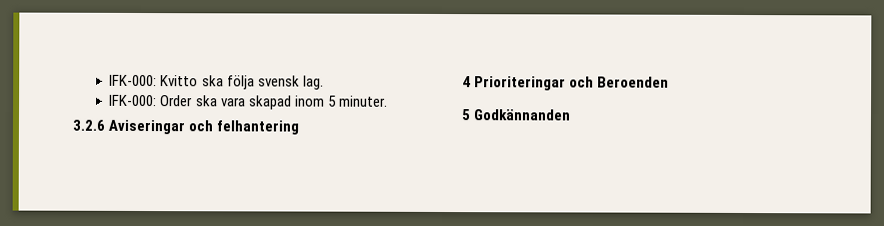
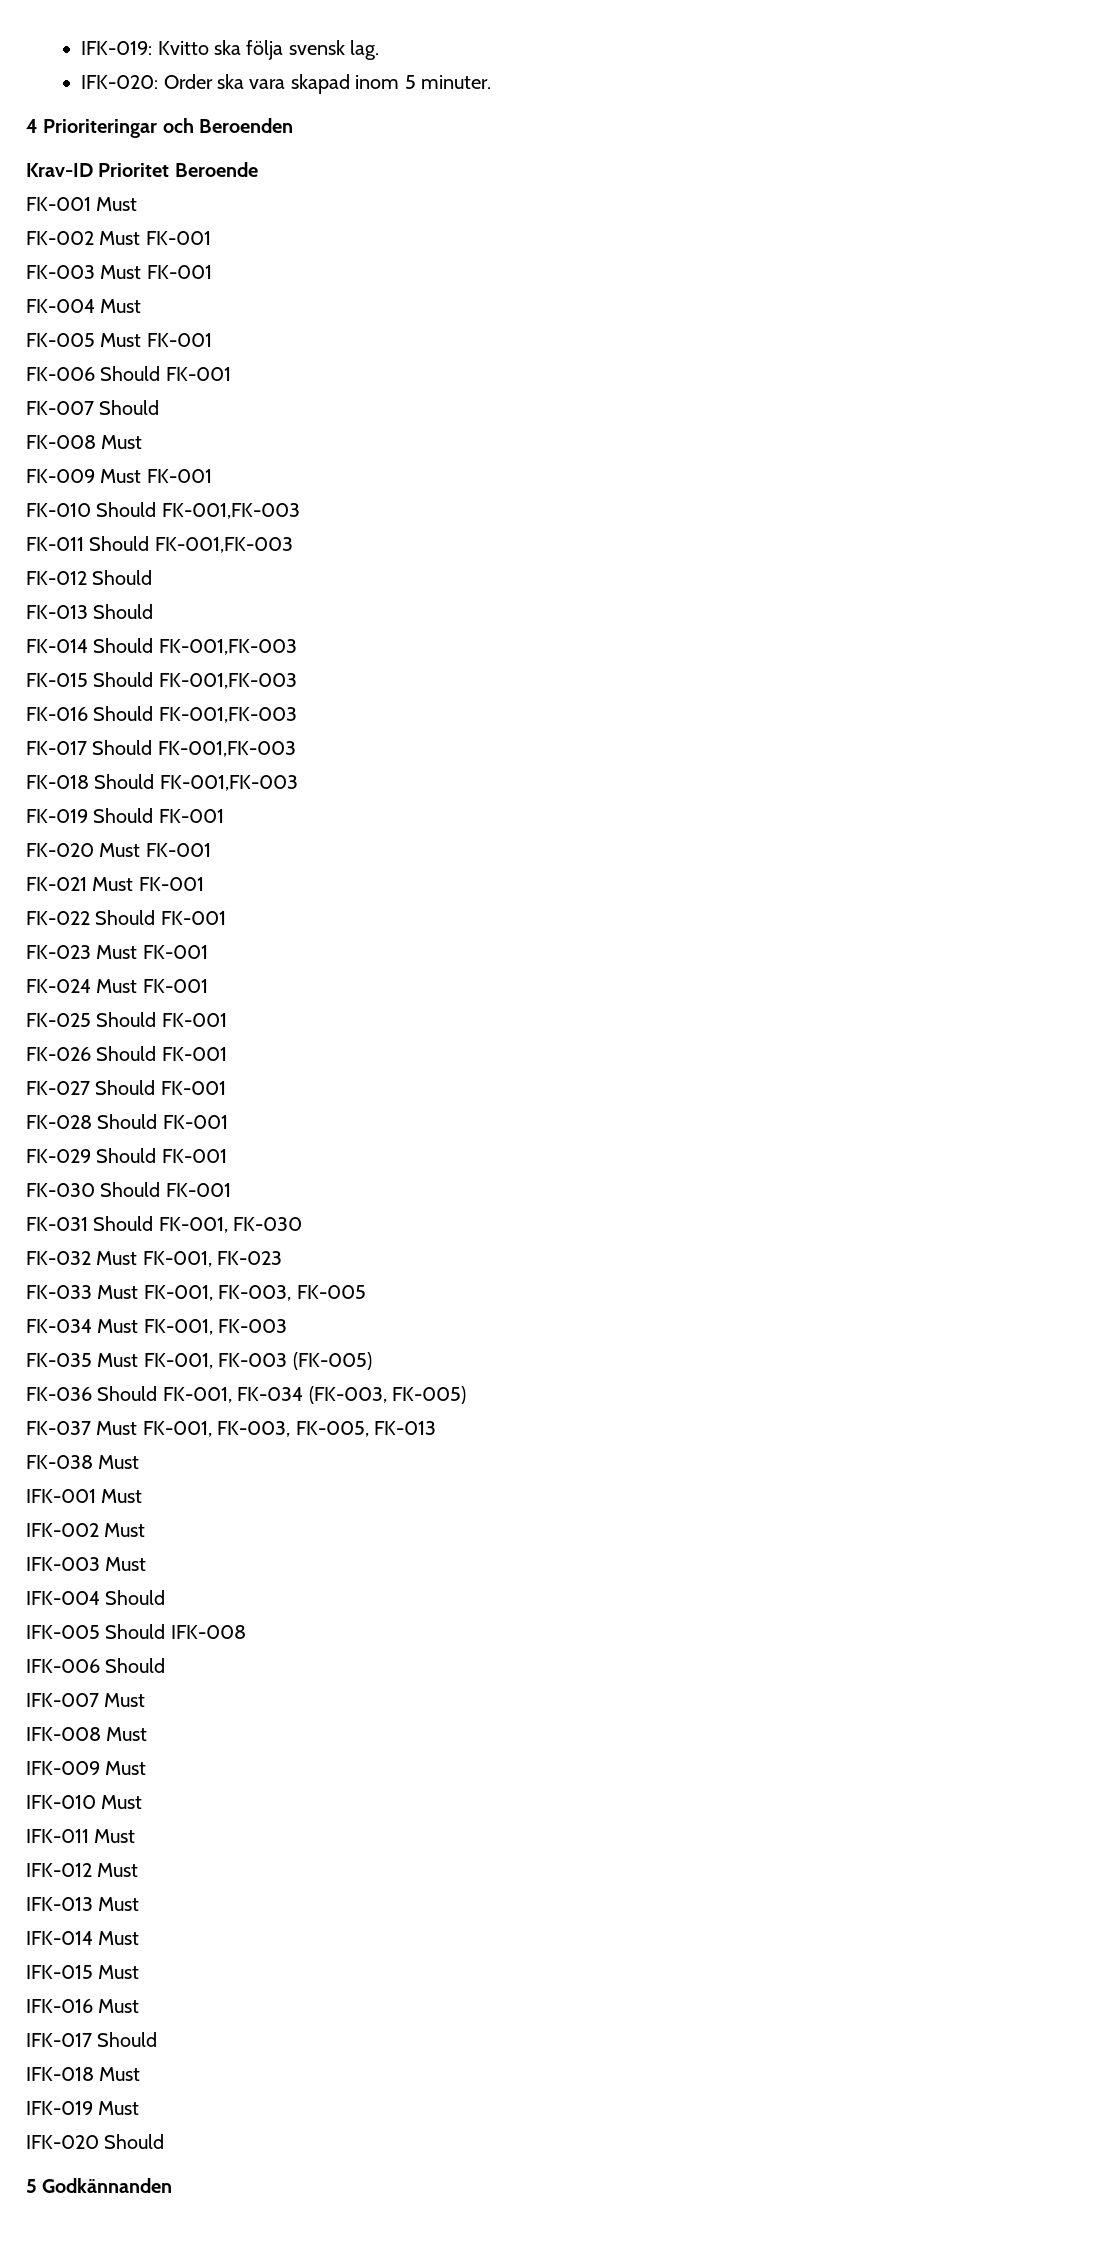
- IFK-000: Kvitto ska följa svensk lag.
+ IFK-019: Kvitto ska följa svensk lag.
- IFK-000: Order ska vara skapad inom 5 minuter.
+ IFK-020: Order ska vara skapad inom 5 minuter.
- 3.2.6 Aviseringar och felhantering
+ Krav-ID Prioritet Beroende
+ FK-001 Must
+ FK-002 Must FK-001
+ FK-003 Must FK-001
+ FK-004 Must
+ FK-005 Must FK-001
+ FK-006 Should FK-001
+ FK-007 Should
+ FK-008 Must
+ FK-009 Must FK-001
+ FK-010 Should FK-001,FK-003
+ FK-011 Should FK-001,FK-003
+ FK-012 Should
+ FK-013 Should
+ FK-014 Should FK-001,FK-003
+ FK-015 Should FK-001,FK-003
+ FK-016 Should FK-001,FK-003
+ FK-017 Should FK-001,FK-003
+ FK-018 Should FK-001,FK-003
+ FK-019 Should FK-001
+ FK-020 Must FK-001
+ FK-021 Must FK-001
+ FK-022 Should FK-001
+ FK-023 Must FK-001
+ FK-024 Must FK-001
+ FK-025 Should FK-001
+ FK-026 Should FK-001
+ FK-027 Should FK-001
+ FK-028 Should FK-001
+ FK-029 Should FK-001
+ FK-030 Should FK-001
+ FK-031 Should FK-001, FK-030
+ FK-032 Must FK-001, FK-023
+ FK-033 Must FK-001, FK-003, FK-005
+ FK-034 Must FK-001, FK-003
+ FK-035 Must FK-001, FK-003 (FK-005)
+ FK-036 Should FK-001, FK-034 (FK-003, FK-005)
+ FK-037 Must FK-001, FK-003, FK-005, FK-013
+ FK-038 Must
+ IFK-001 Must
+ IFK-002 Must
+ IFK-003 Must
+ IFK-004 Should
+ IFK-005 Should IFK-008
+ IFK-006 Should
+ IFK-007 Must
+ IFK-008 Must
+ IFK-009 Must
+ IFK-010 Must
+ IFK-011 Must
+ IFK-012 Must
+ IFK-013 Must
+ IFK-014 Must
+ IFK-015 Must
+ IFK-016 Must
+ IFK-017 Should
+ IFK-018 Must
+ IFK-019 Must
+ IFK-020 Should

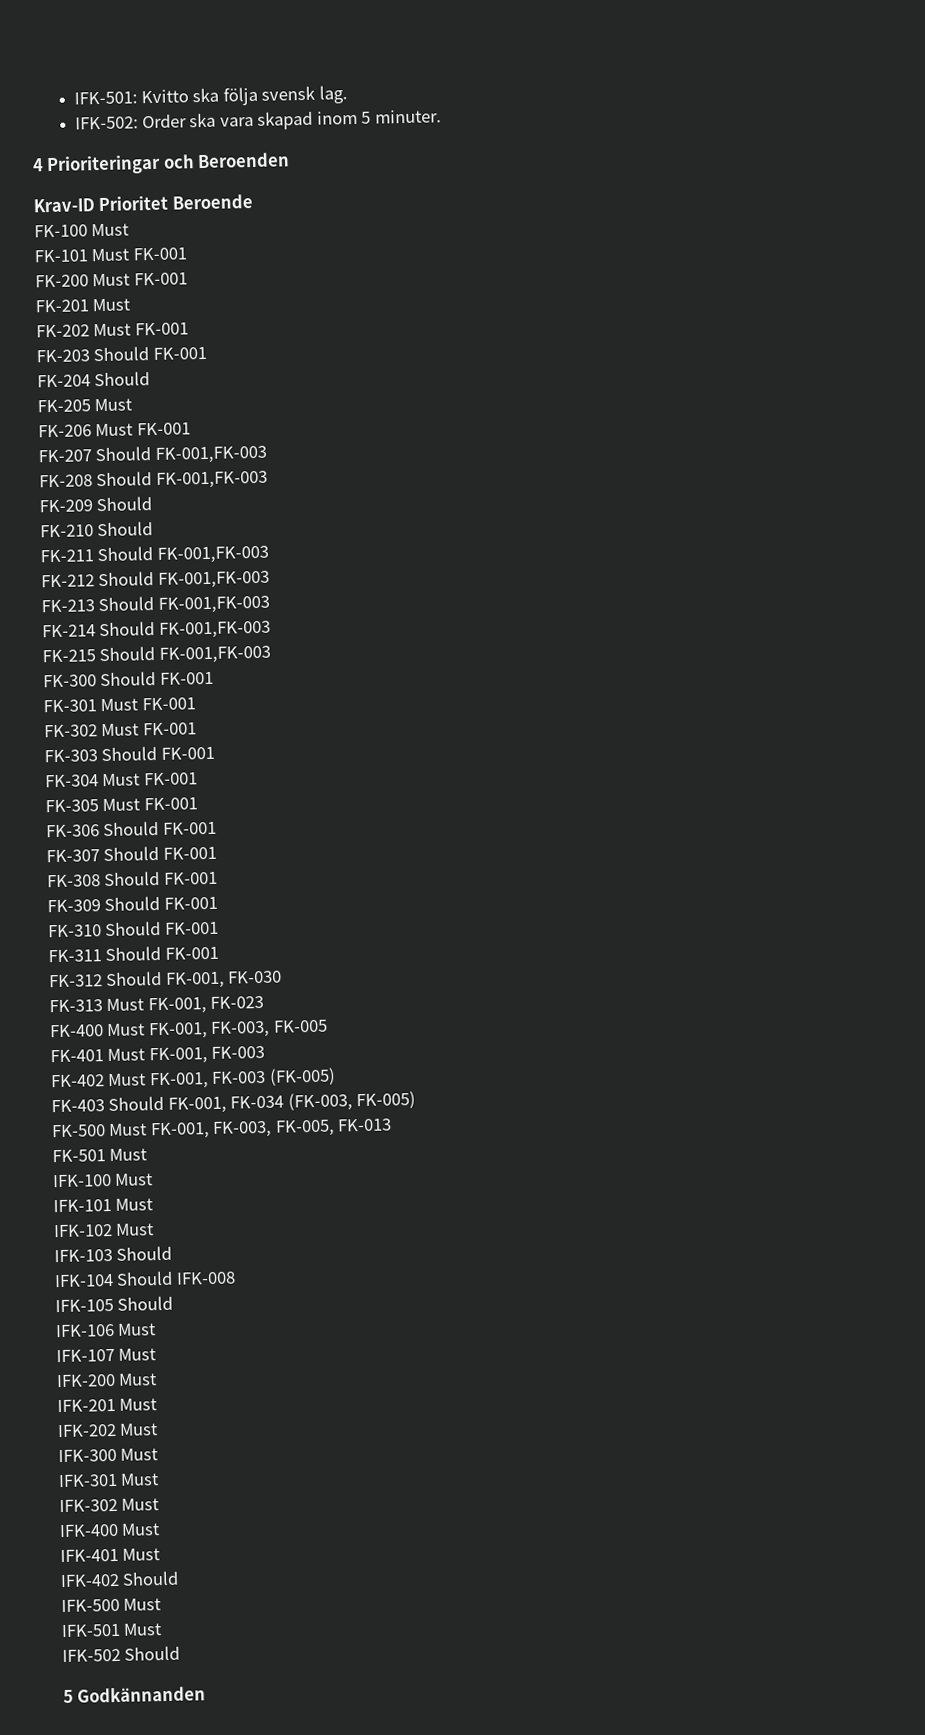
- IFK-019: Kvitto ska följa svensk lag.
+ IFK-501: Kvitto ska följa svensk lag.
- IFK-020: Order ska vara skapad inom 5 minuter.
+ IFK-502: Order ska vara skapad inom 5 minuter.
- FK-001 Must
- FK-002 Must FK-001
- FK-003 Must FK-001
- FK-004 Must
- FK-005 Must FK-001
- FK-006 Should FK-001
- FK-007 Should
- FK-008 Must
- FK-009 Must FK-001
- FK-010 Should FK-001,FK-003
- FK-011 Should FK-001,FK-003
- FK-012 Should
- FK-013 Should
- FK-014 Should FK-001,FK-003
- FK-015 Should FK-001,FK-003
- FK-016 Should FK-001,FK-003
- FK-017 Should FK-001,FK-003
- FK-018 Should FK-001,FK-003
- FK-019 Should FK-001
- FK-020 Must FK-001
- FK-021 Must FK-001
- FK-022 Should FK-001
- FK-023 Must FK-001
- FK-024 Must FK-001
- FK-025 Should FK-001
- FK-026 Should FK-001
- FK-027 Should FK-001
- FK-028 Should FK-001
- FK-029 Should FK-001
- FK-030 Should FK-001
- FK-031 Should FK-001, FK-030
+ FK-100 Must
+ FK-101 Must FK-001
+ FK-200 Must FK-001
+ FK-201 Must
+ FK-202 Must FK-001
+ FK-203 Should FK-001
+ FK-204 Should
+ FK-205 Must
+ FK-206 Must FK-001
+ FK-207 Should FK-001,FK-003
+ FK-208 Should FK-001,FK-003
+ FK-209 Should
+ FK-210 Should
+ FK-211 Should FK-001,FK-003
+ FK-212 Should FK-001,FK-003
+ FK-213 Should FK-001,FK-003
+ FK-214 Should FK-001,FK-003
+ FK-215 Should FK-001,FK-003
+ FK-300 Should FK-001
+ FK-301 Must FK-001
+ FK-302 Must FK-001
+ FK-303 Should FK-001
+ FK-304 Must FK-001
+ FK-305 Must FK-001
+ FK-306 Should FK-001
+ FK-307 Should FK-001
+ FK-308 Should FK-001
+ FK-309 Should FK-001
+ FK-310 Should FK-001
+ FK-311 Should FK-001
+ FK-312 Should FK-001, FK-030
- FK-032 Must FK-001, FK-023
+ FK-313 Must FK-001, FK-023
- FK-033 Must FK-001, FK-003, FK-005
+ FK-400 Must FK-001, FK-003, FK-005
- FK-034 Must FK-001, FK-003
+ FK-401 Must FK-001, FK-003
- FK-035 Must FK-001, FK-003 (FK-005)
+ FK-402 Must FK-001, FK-003 (FK-005)
- FK-036 Should FK-001, FK-034 (FK-003, FK-005)
+ FK-403 Should FK-001, FK-034 (FK-003, FK-005)
- FK-037 Must FK-001, FK-003, FK-005, FK-013
+ FK-500 Must FK-001, FK-003, FK-005, FK-013
- FK-038 Must
- IFK-001 Must
- IFK-002 Must
- IFK-003 Must
- IFK-004 Should
- IFK-005 Should IFK-008
+ FK-501 Must
+ IFK-100 Must
+ IFK-101 Must
+ IFK-102 Must
+ IFK-103 Should
+ IFK-104 Should IFK-008
- IFK-006 Should
- IFK-007 Must
- IFK-008 Must
- IFK-009 Must
- IFK-010 Must
- IFK-011 Must
- IFK-012 Must
- IFK-013 Must
- IFK-014 Must
- IFK-015 Must
- IFK-016 Must
- IFK-017 Should
- IFK-018 Must
- IFK-019 Must
- IFK-020 Should
+ IFK-105 Should
+ IFK-106 Must
+ IFK-107 Must
+ IFK-200 Must
+ IFK-201 Must
+ IFK-202 Must
+ IFK-300 Must
+ IFK-301 Must
+ IFK-302 Must
+ IFK-400 Must
+ IFK-401 Must
+ IFK-402 Should
+ IFK-500 Must
+ IFK-501 Must
+ IFK-502 Should

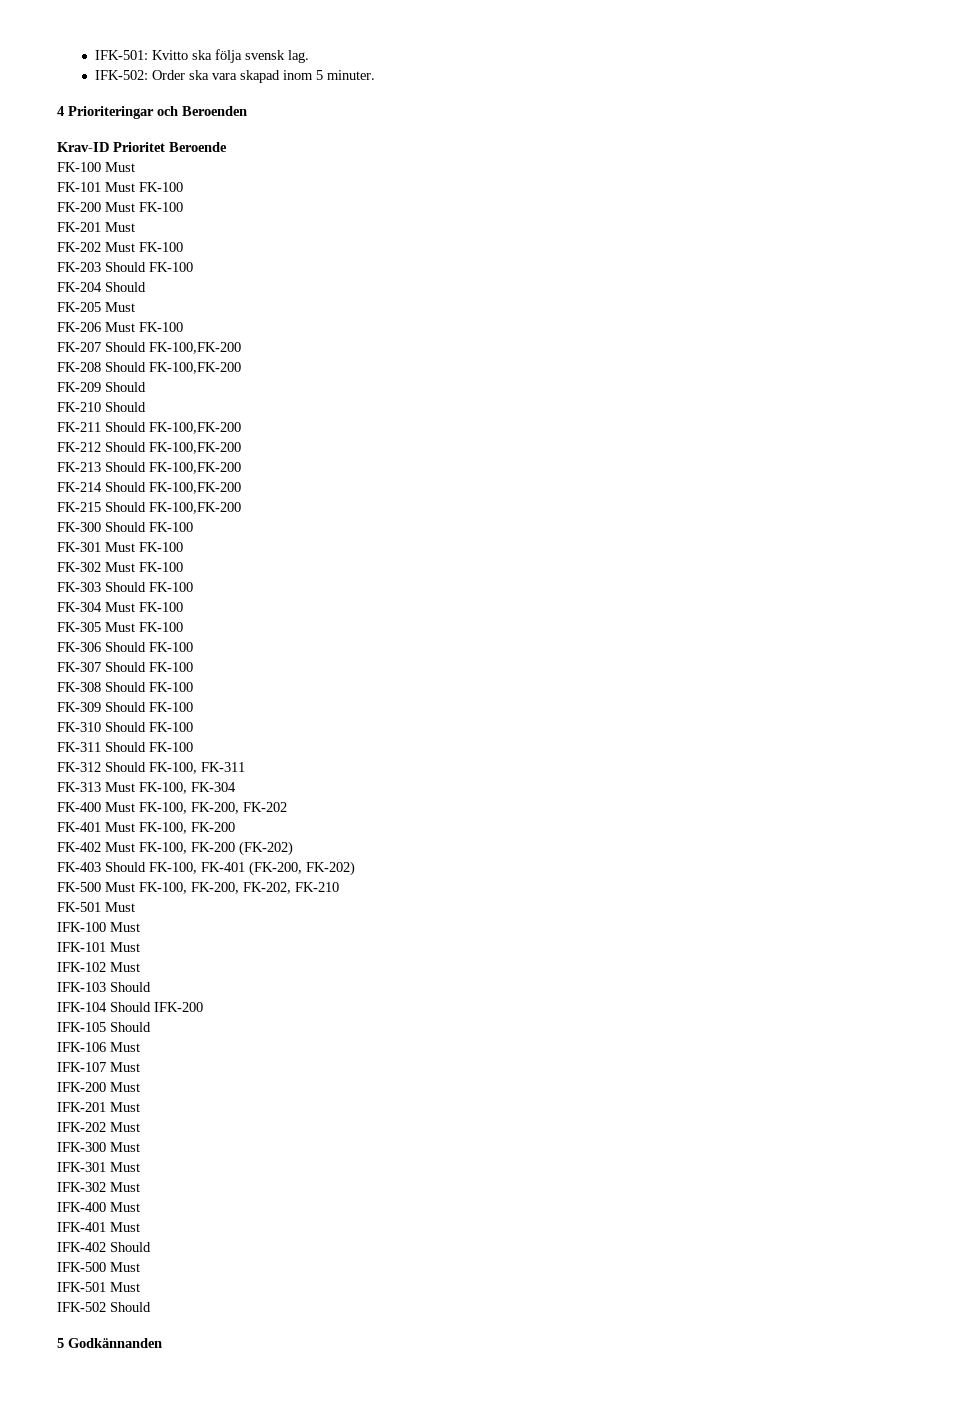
- FK-101 Must FK-001
+ FK-101 Must FK-100
- FK-200 Must FK-001
+ FK-200 Must FK-100
- FK-202 Must FK-001
+ FK-202 Must FK-100
- FK-203 Should FK-001
+ FK-203 Should FK-100
- FK-206 Must FK-001
+ FK-206 Must FK-100
- FK-207 Should FK-001,FK-003
+ FK-207 Should FK-100,FK-200
- FK-208 Should FK-001,FK-003
+ FK-208 Should FK-100,FK-200
- FK-211 Should FK-001,FK-003
+ FK-211 Should FK-100,FK-200
- FK-212 Should FK-001,FK-003
+ FK-212 Should FK-100,FK-200
- FK-213 Should FK-001,FK-003
+ FK-213 Should FK-100,FK-200
- FK-214 Should FK-001,FK-003
+ FK-214 Should FK-100,FK-200
- FK-215 Should FK-001,FK-003
+ FK-215 Should FK-100,FK-200
- FK-300 Should FK-001
+ FK-300 Should FK-100
- FK-301 Must FK-001
+ FK-301 Must FK-100
- FK-302 Must FK-001
+ FK-302 Must FK-100
- FK-303 Should FK-001
+ FK-303 Should FK-100
- FK-304 Must FK-001
+ FK-304 Must FK-100
- FK-305 Must FK-001
+ FK-305 Must FK-100
- FK-306 Should FK-001
+ FK-306 Should FK-100
- FK-307 Should FK-001
+ FK-307 Should FK-100
- FK-308 Should FK-001
+ FK-308 Should FK-100
- FK-309 Should FK-001
+ FK-309 Should FK-100
- FK-310 Should FK-001
+ FK-310 Should FK-100
- FK-311 Should FK-001
+ FK-311 Should FK-100
- FK-312 Should FK-001, FK-030
+ FK-312 Should FK-100, FK-311
- FK-313 Must FK-001, FK-023
+ FK-313 Must FK-100, FK-304
- FK-400 Must FK-001, FK-003, FK-005
+ FK-400 Must FK-100, FK-200, FK-202
- FK-401 Must FK-001, FK-003
+ FK-401 Must FK-100, FK-200
- FK-402 Must FK-001, FK-003 (FK-005)
+ FK-402 Must FK-100, FK-200 (FK-202)
- FK-403 Should FK-001, FK-034 (FK-003, FK-005)
- FK-500 Must FK-001, FK-003, FK-005, FK-013
+ FK-403 Should FK-100, FK-401 (FK-200, FK-202)
+ FK-500 Must FK-100, FK-200, FK-202, FK-210
- IFK-104 Should IFK-008
+ IFK-104 Should IFK-200

